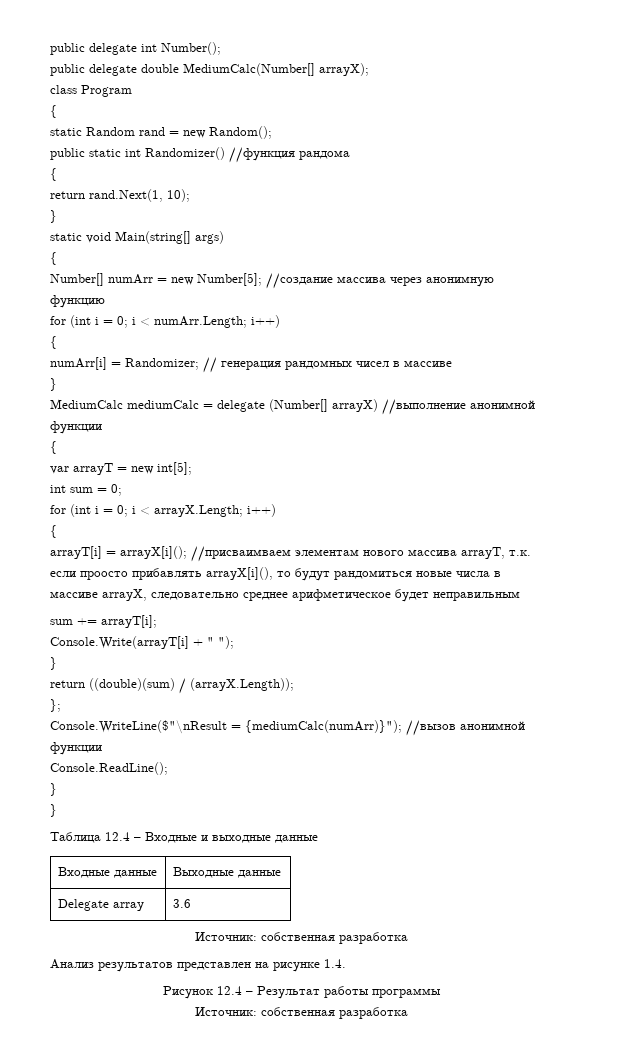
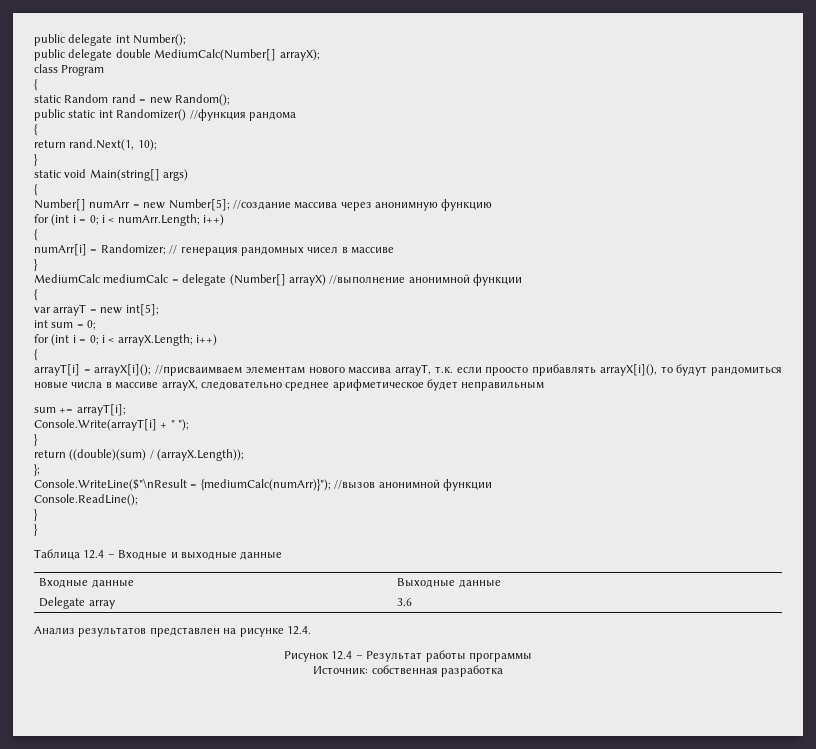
  Delegate array | 3.6
- Источник: собственная разработка
- Анализ результатов представлен на рисунке 1.4.
+ Анализ результатов представлен на рисунке 12.4.

